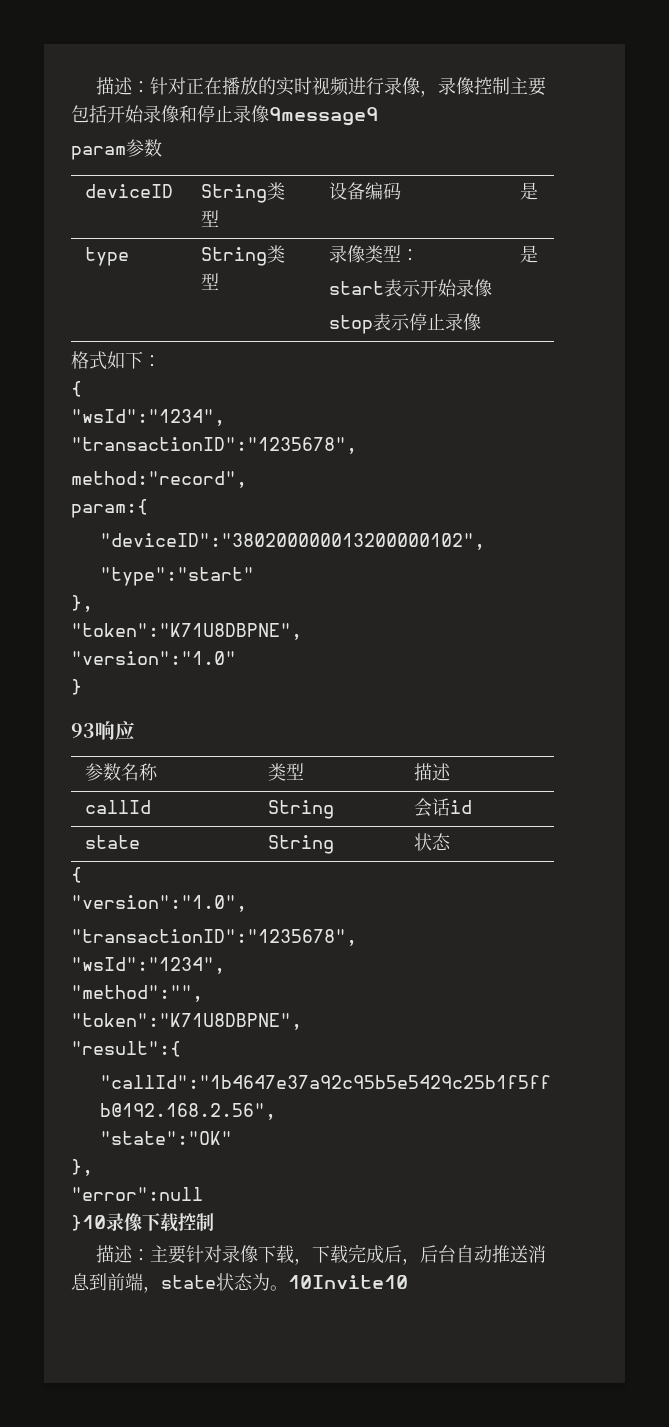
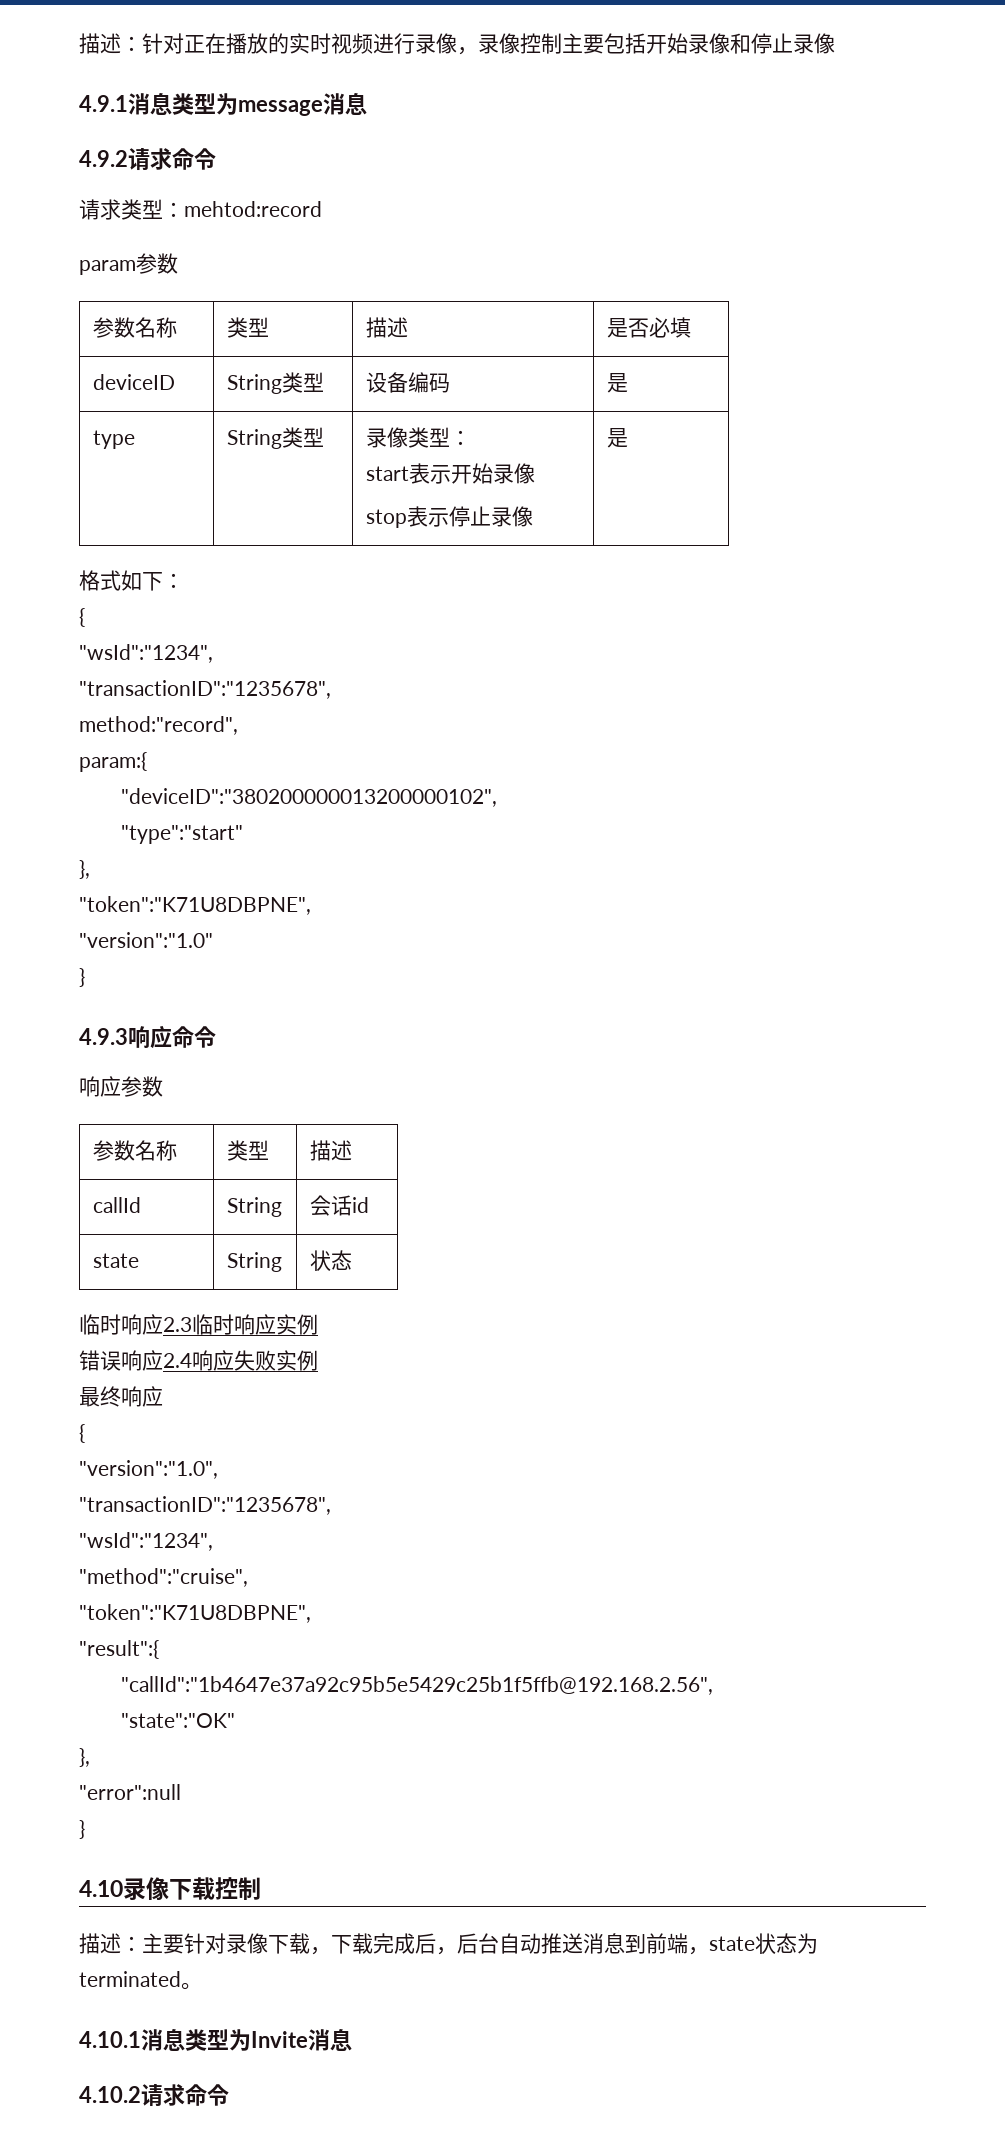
- 描述：针对正在播放的实时视频进行录像，录像控制主要包括开始录像和停止录像9message9
+ 描述：针对正在播放的实时视频进行录像，录像控制主要包括开始录像和停止录像
+ 4.9.1消息类型为message消息
+ 4.9.2请求命令
+ 请求类型：mehtod:record
  param参数
+ 参数名称 | 类型 | 描述 | 是否必填
- 93响应
+ 4.9.3响应命令
+ 响应参数
+ 临时响应2.3临时响应实例
+ 错误响应2.4响应失败实例
+ 最终响应
- "method":"",
+ "method":"cruise",
  "error":null
- }10录像下载控制
+ }
+ 4.10录像下载控制
- 描述：主要针对录像下载，下载完成后，后台自动推送消息到前端，state状态为。10Invite10
+ 描述：主要针对录像下载，下载完成后，后台自动推送消息到前端，state状态为terminated。
+ 4.10.1消息类型为Invite消息
+ 4.10.2请求命令

